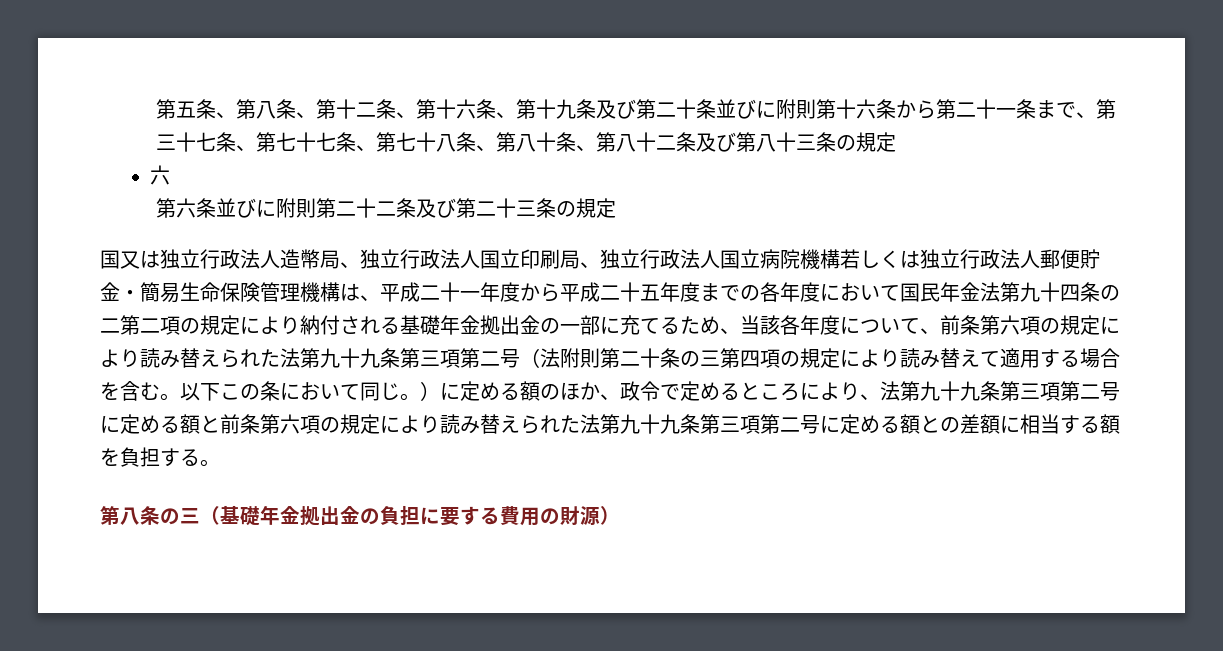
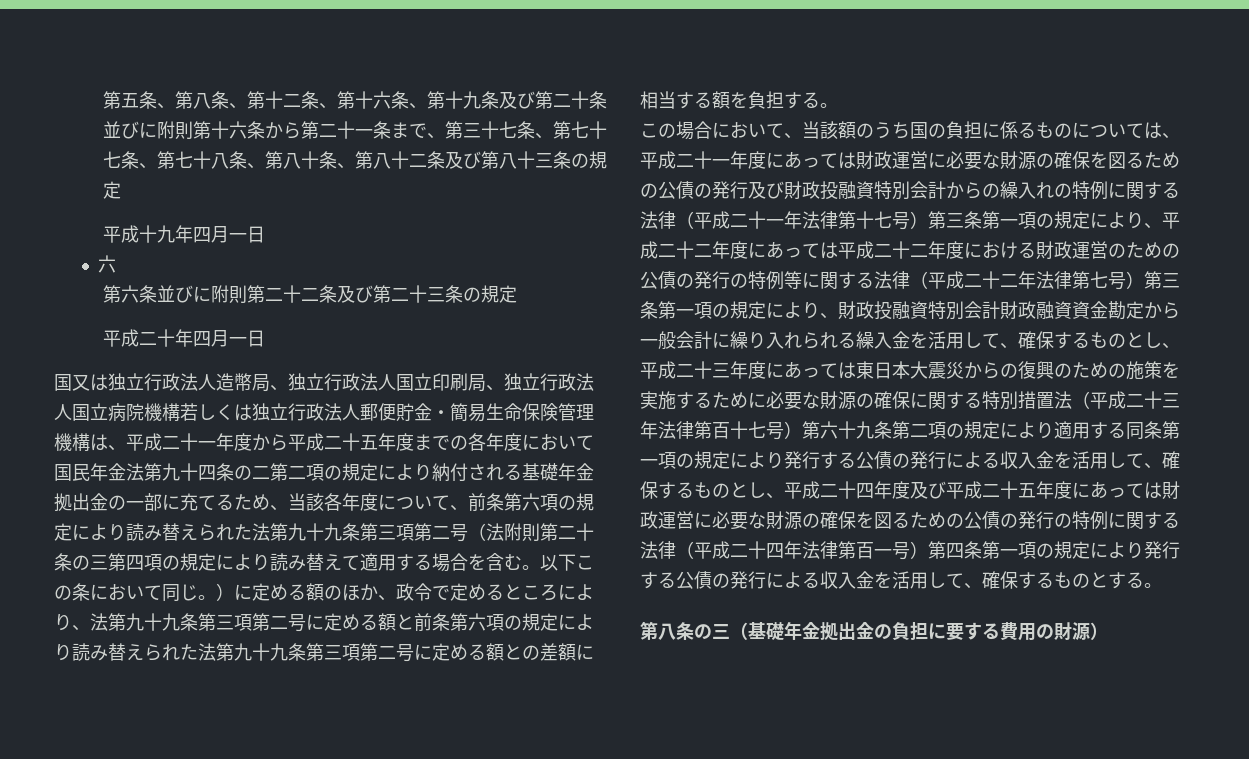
+ 平成十九年四月一日
+ 平成二十年四月一日
+ この場合において、当該額のうち国の負担に係るものについては、平成二十一年度にあっては財政運営に必要な財源の確保を図るための公債の発行及び財政投融資特別会計からの繰入れの特例に関する法律（平成二十一年法律第十七号）第三条第一項の規定により、平成二十二年度にあっては平成二十二年度における財政運営のための公債の発行の特例等に関する法律（平成二十二年法律第七号）第三条第一項の規定により、財政投融資特別会計財政融資資金勘定から一般会計に繰り入れられる繰入金を活用して、確保するものとし、平成二十三年度にあっては東日本大震災からの復興のための施策を実施するために必要な財源の確保に関する特別措置法（平成二十三年法律第百十七号）第六十九条第二項の規定により適用する同条第一項の規定により発行する公債の発行による収入金を活用して、確保するものとし、平成二十四年度及び平成二十五年度にあっては財政運営に必要な財源の確保を図るための公債の発行の特例に関する法律（平成二十四年法律第百一号）第四条第一項の規定により発行する公債の発行による収入金を活用して、確保するものとする。

